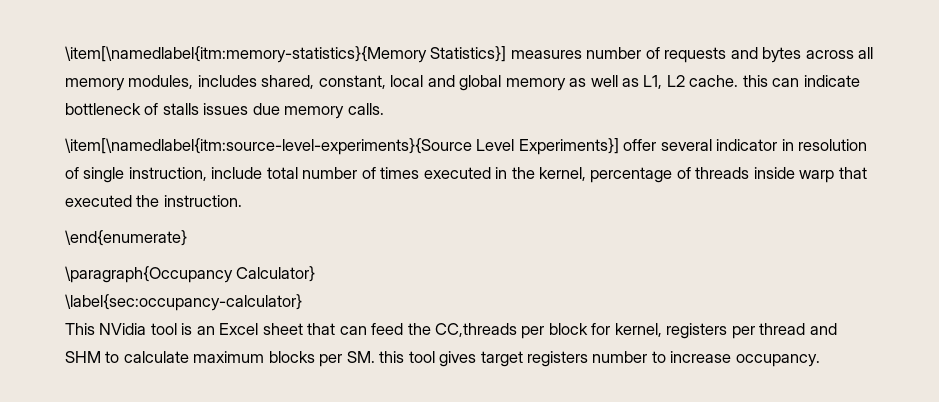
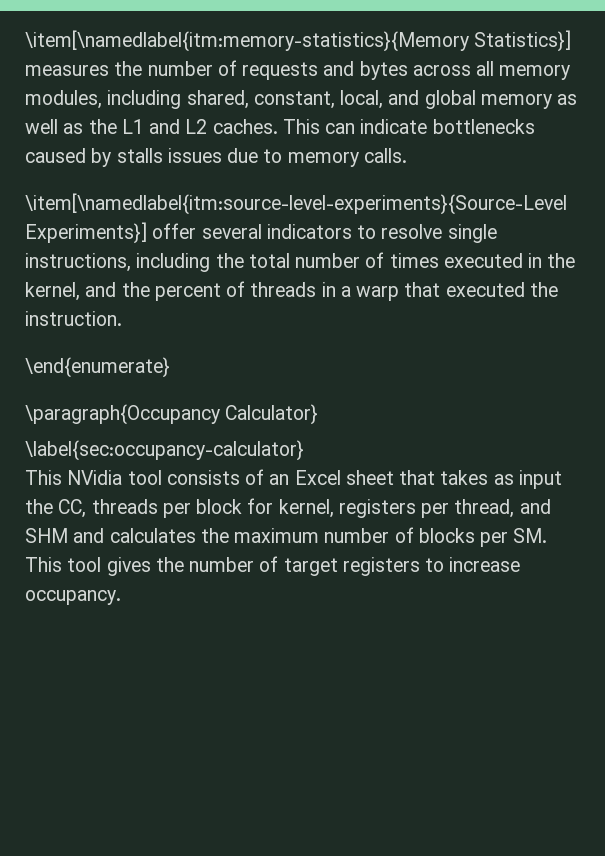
- \item[\namedlabel{itm:memory-statistics}{Memory Statistics}] measures number of requests and bytes across all memory modules, includes shared, constant, local and global memory as well as L1, L2 cache. this can indicate bottleneck of stalls issues due memory calls.
+ \item[\namedlabel{itm:memory-statistics}{Memory Statistics}] measures the number of requests and bytes across all memory modules, including shared, constant, local, and global memory as well as the L1 and L2 caches. This can indicate bottlenecks caused by stalls issues due to memory calls.
- \item[\namedlabel{itm:source-level-experiments}{Source Level Experiments}] offer several indicator in resolution of single instruction, include total number of times executed in the kernel, percentage of threads inside warp that executed the instruction.
+ \item[\namedlabel{itm:source-level-experiments}{Source-Level Experiments}] offer several indicators to resolve single instructions, including the total number of times executed in the kernel, and the percent of threads in a warp that executed the instruction.
- This NVidia tool is an Excel sheet that can feed the CC,threads per block for kernel, registers per thread and SHM to calculate maximum blocks per SM. this tool gives target registers number to increase occupancy.
+ This NVidia tool consists of an Excel sheet that takes as input the CC, threads per block for kernel, registers per thread, and SHM and calculates the maximum number of blocks per SM. This tool gives the number of target registers to increase occupancy.

